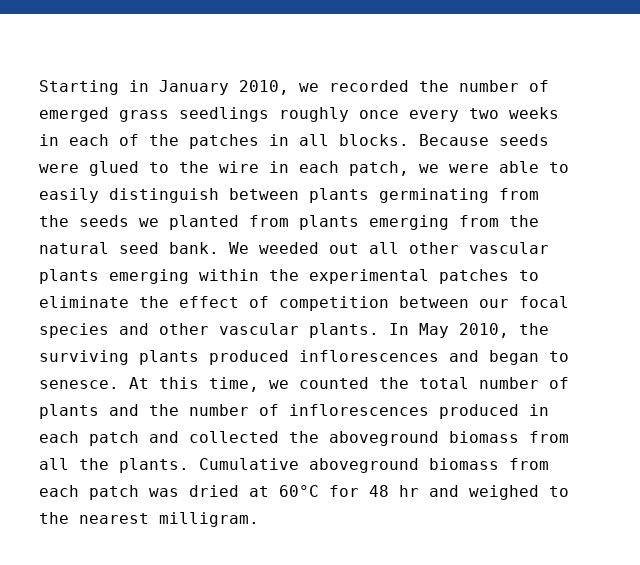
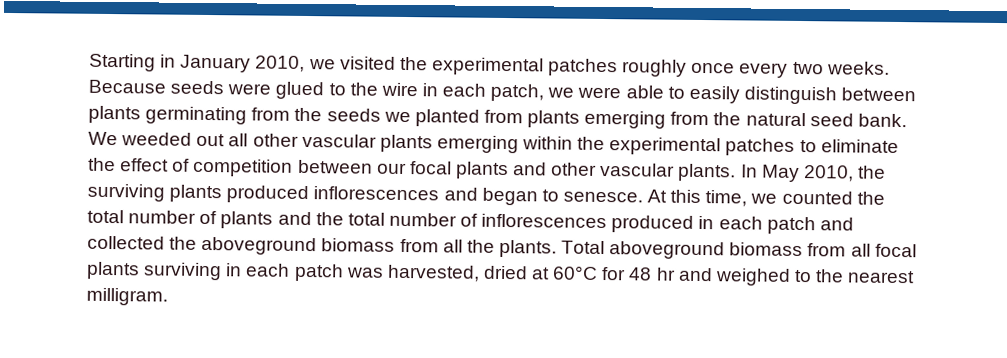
- Starting in January 2010, we recorded the number of emerged grass seedlings roughly once every two weeks in each of the patches in all blocks.
+ Starting in January 2010, we visited the experimental patches roughly once every two weeks.
- We weeded out all other vascular plants emerging within the experimental patches to eliminate the effect of competition between our focal species and other vascular plants.
+ We weeded out all other vascular plants emerging within the experimental patches to eliminate the effect of competition between our focal plants and other vascular plants.
- At this time, we counted the total number of plants and the number of inflorescences produced in each patch and collected the aboveground biomass from all the plants.
+ At this time, we counted the total number of plants and the total number of inflorescences produced in each patch and collected the aboveground biomass from all the plants.
- Cumulative aboveground biomass from each patch was dried at 60°C for 48 hr and weighed to the nearest milligram.
+ Total aboveground biomass from all focal plants surviving in each patch was harvested, dried at 60°C for 48 hr and weighed to the nearest milligram.

